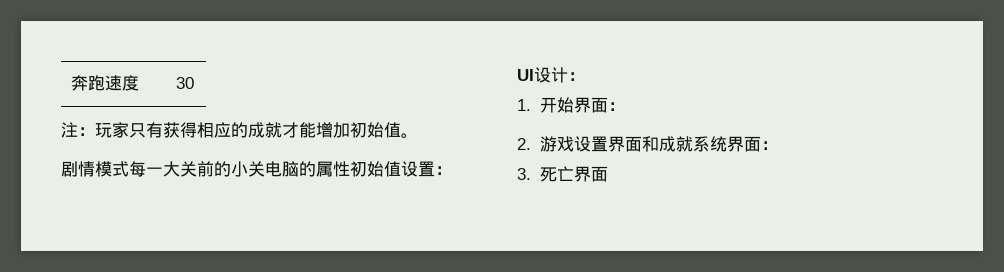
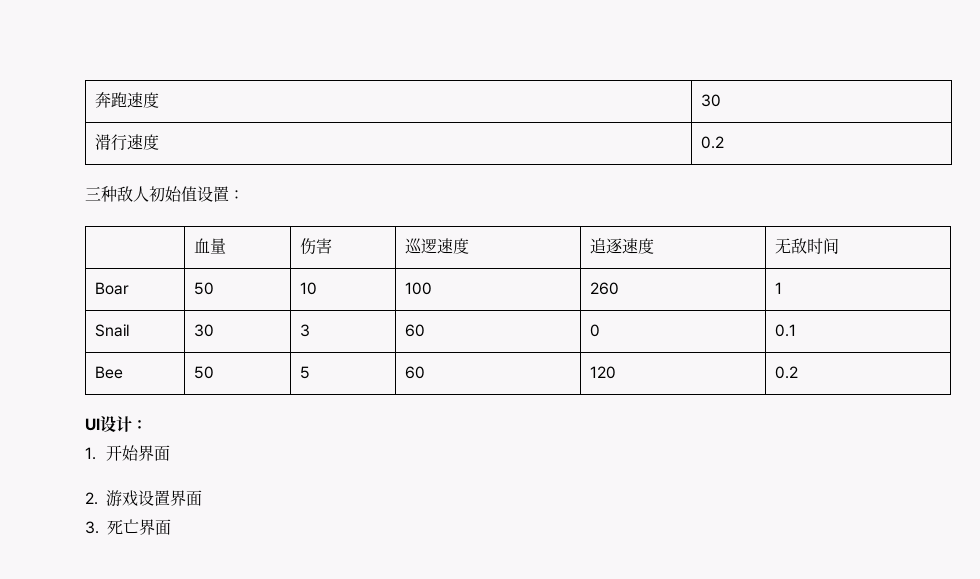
- 注：玩家只有获得相应的成就才能增加初始值。
- 剧情模式每一大关前的小关电脑的属性初始值设置：
+ 滑行速度 | 0.2
+ 三种敌人初始值设置：
+ | 血量 | 伤害 | 巡逻速度 | 追逐速度 | 无敌时间
+ Boar | 50 | 10 | 100 | 260 | 1
+ Snail | 30 | 3 | 60 | 0 | 0.1
+ Bee | 50 | 5 | 60 | 120 | 0.2
- 1.开始界面：
+ 1.开始界面
- 2.游戏设置界面和成就系统界面：
+ 2.游戏设置界面

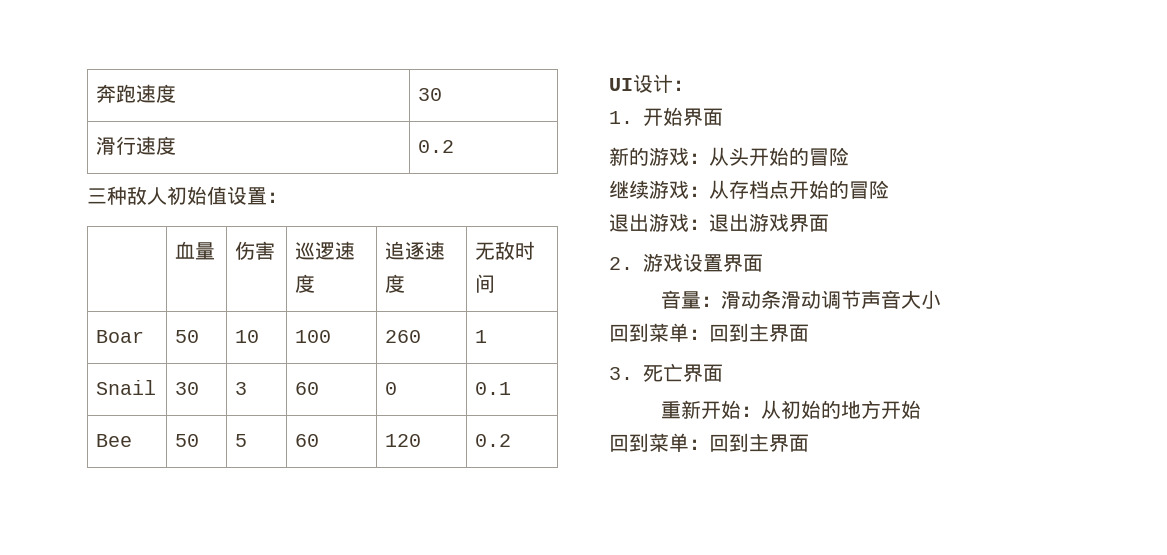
+ 新的游戏：从头开始的冒险
+ 继续游戏：从存档点开始的冒险
+ 退出游戏：退出游戏界面
  2.游戏设置界面
+ 音量：滑动条滑动调节声音大小
+ 回到菜单：回到主界面
  3.死亡界面
+ 重新开始：从初始的地方开始
+ 回到菜单：回到主界面

